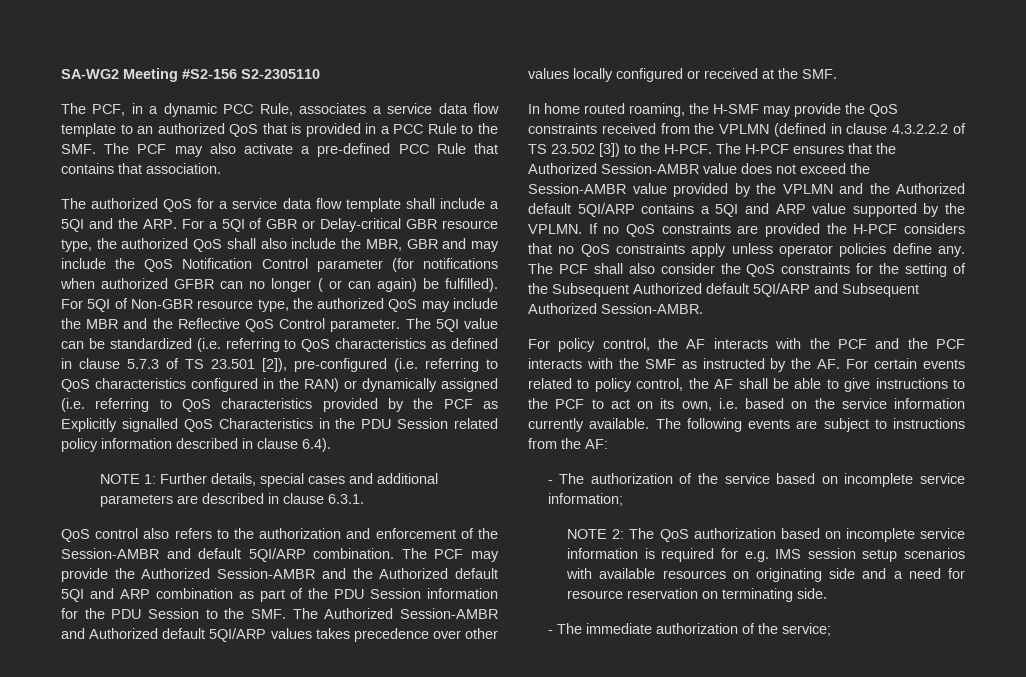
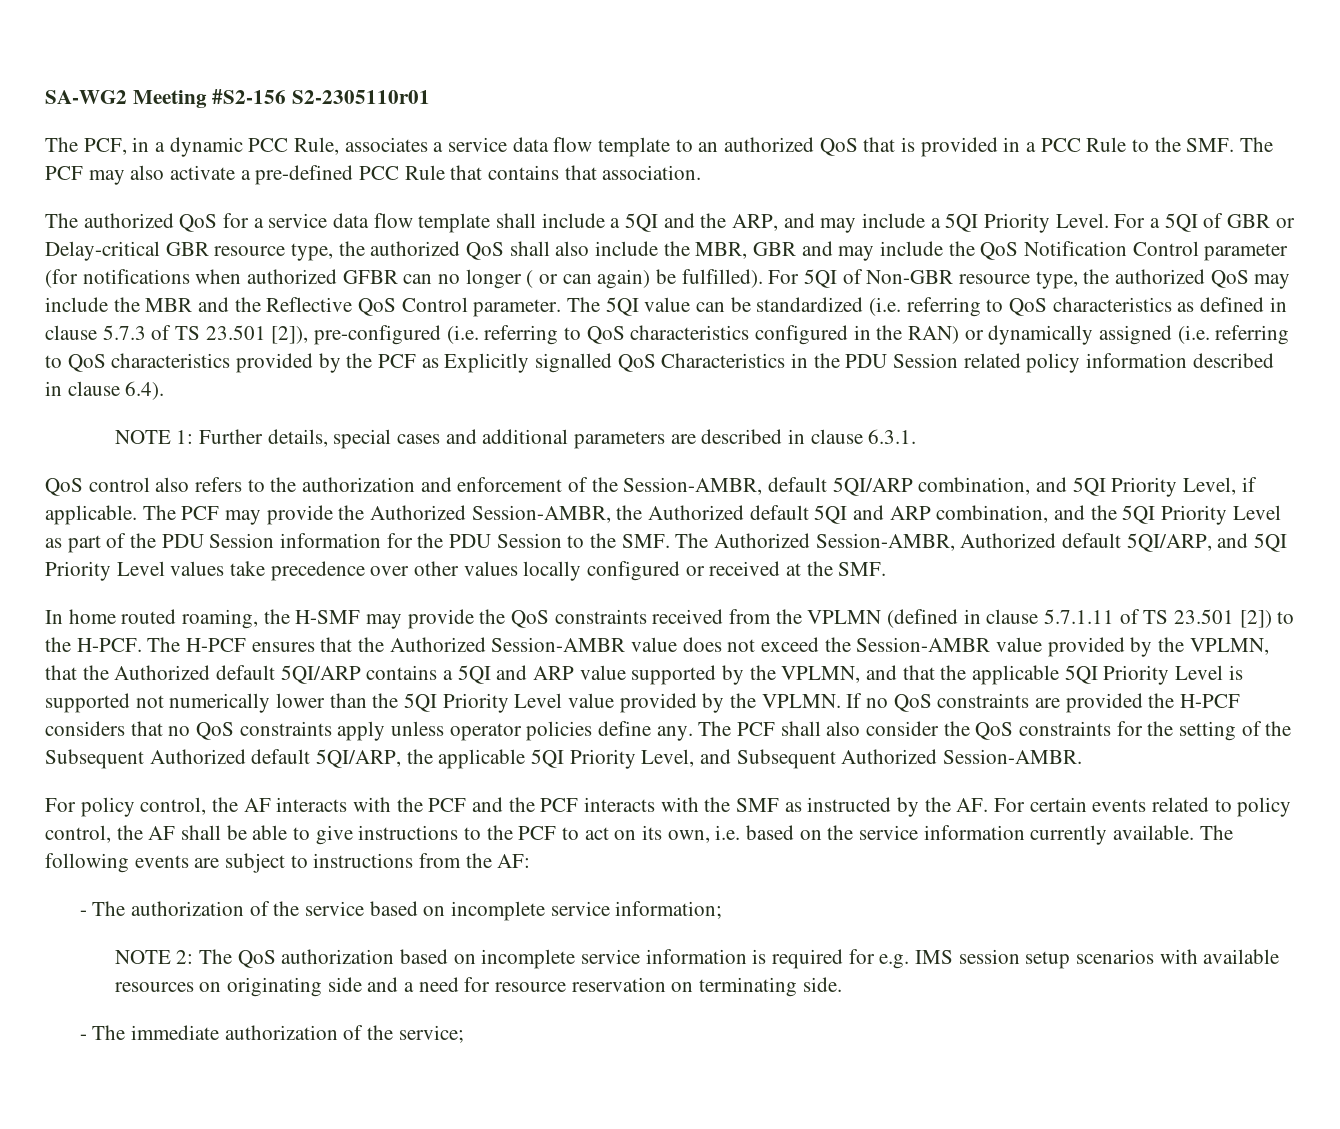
- SA-WG2 Meeting #S2-156 S2-2305110
+ SA-WG2 Meeting #S2-156 S2-2305110r01
- The authorized QoS for a service data flow template shall include a 5QI and the ARP. For a 5QI of GBR or Delay-critical GBR resource type, the authorized QoS shall also include the MBR, GBR and may include the QoS Notification Control parameter (for notifications when authorized GFBR can no longer ( or can again) be fulfilled).
+ The authorized QoS for a service data flow template shall include a 5QI and the ARP, and may include a 5QI Priority Level. For a 5QI of GBR or Delay-critical GBR resource type, the authorized QoS shall also include the MBR, GBR and may include the QoS Notification Control parameter (for notifications when authorized GFBR can no longer ( or can again) be fulfilled).
- QoS control also refers to the authorization and enforcement of the Session-AMBR and default 5QI/ARP combination.
+ QoS control also refers to the authorization and enforcement of the Session-AMBR, default 5QI/ARP combination, and 5QI Priority Level, if applicable.
- The PCF may provide the Authorized Session-AMBR and the Authorized default 5QI and ARP combination as part of the PDU Session information for the PDU Session to the SMF. The Authorized Session-AMBR and Authorized default 5QI/ARP values takes precedence over other values locally configured or received at the SMF.
+ The PCF may provide the Authorized Session-AMBR, the Authorized default 5QI and ARP combination, and the 5QI Priority Level as part of the PDU Session information for the PDU Session to the SMF. The Authorized Session-AMBR, Authorized default 5QI/ARP, and 5QI Priority Level values take precedence over other values locally configured or received at the SMF.
- In home routed roaming, the H-SMF may provide the QoS constraints received from the VPLMN (defined in clause 4.3.2.2.2 of TS 23.502 [3]) to the H-PCF.
+ In home routed roaming, the H-SMF may provide the QoS constraints received from the VPLMN (defined in clause 5.7.1.11 of TS 23.501 [2]) to the H-PCF.
- The H-PCF ensures that the Authorized Session-AMBR value does not exceed the Session-AMBR value provided by the VPLMN and the Authorized default 5QI/ARP contains a 5QI and ARP value supported by the VPLMN.
+ The H-PCF ensures that the Authorized Session-AMBR value does not exceed the Session-AMBR value provided by the VPLMN, that the Authorized default 5QI/ARP contains a 5QI and ARP value supported by the VPLMN, and that the applicable 5QI Priority Level is supported not numerically lower than the 5QI Priority Level value provided by the VPLMN.
- The PCF shall also consider the QoS constraints for the setting of the Subsequent Authorized default 5QI/ARP and Subsequent Authorized Session-AMBR.
+ The PCF shall also consider the QoS constraints for the setting of the Subsequent Authorized default 5QI/ARP, the applicable 5QI Priority Level, and Subsequent Authorized Session-AMBR.

